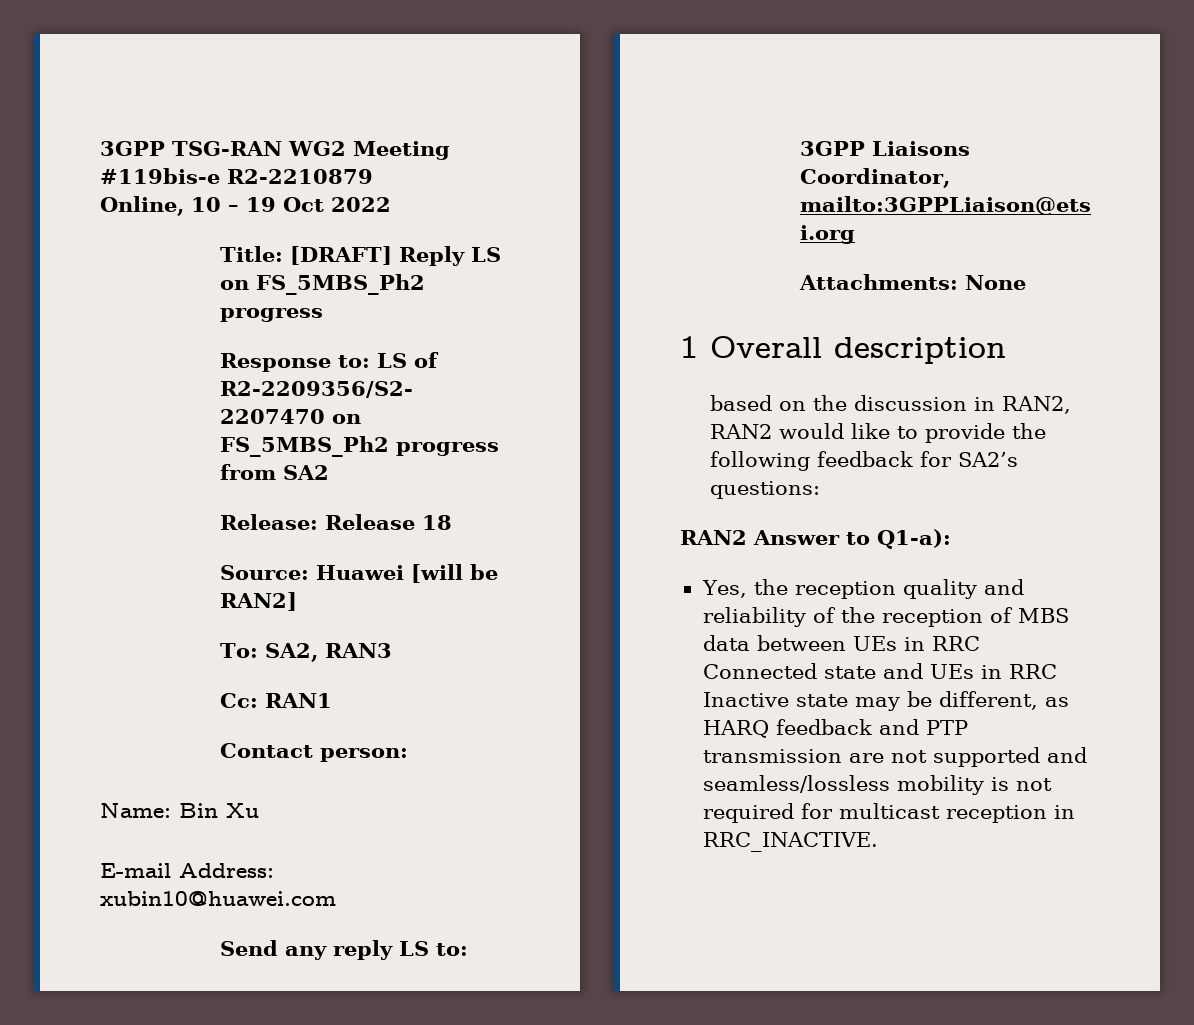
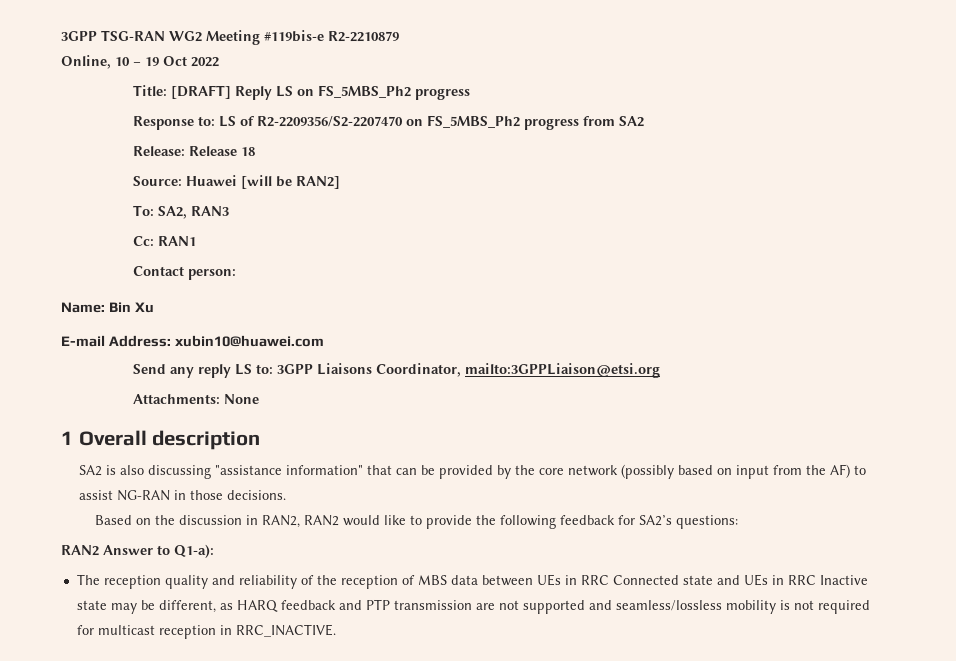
- based on the discussion in RAN2, RAN2 would like to provide the following feedback for SA2’s questions:
+ SA2 is also discussing "assistance information" that can be provided by the core network (possibly based on input from the AF) to assist NG-RAN in those decisions.
+ Based on the discussion in RAN2, RAN2 would like to provide the following feedback for SA2’s questions:
- Yes, the reception quality and reliability of the reception of MBS data between UEs in RRC Connected state and UEs in RRC Inactive state may be different, as HARQ feedback and PTP transmission are not supported and seamless/lossless mobility is not required for multicast reception in RRC_INACTIVE.
+ The reception quality and reliability of the reception of MBS data between UEs in RRC Connected state and UEs in RRC Inactive state may be different, as HARQ feedback and PTP transmission are not supported and seamless/lossless mobility is not required for multicast reception in RRC_INACTIVE.

